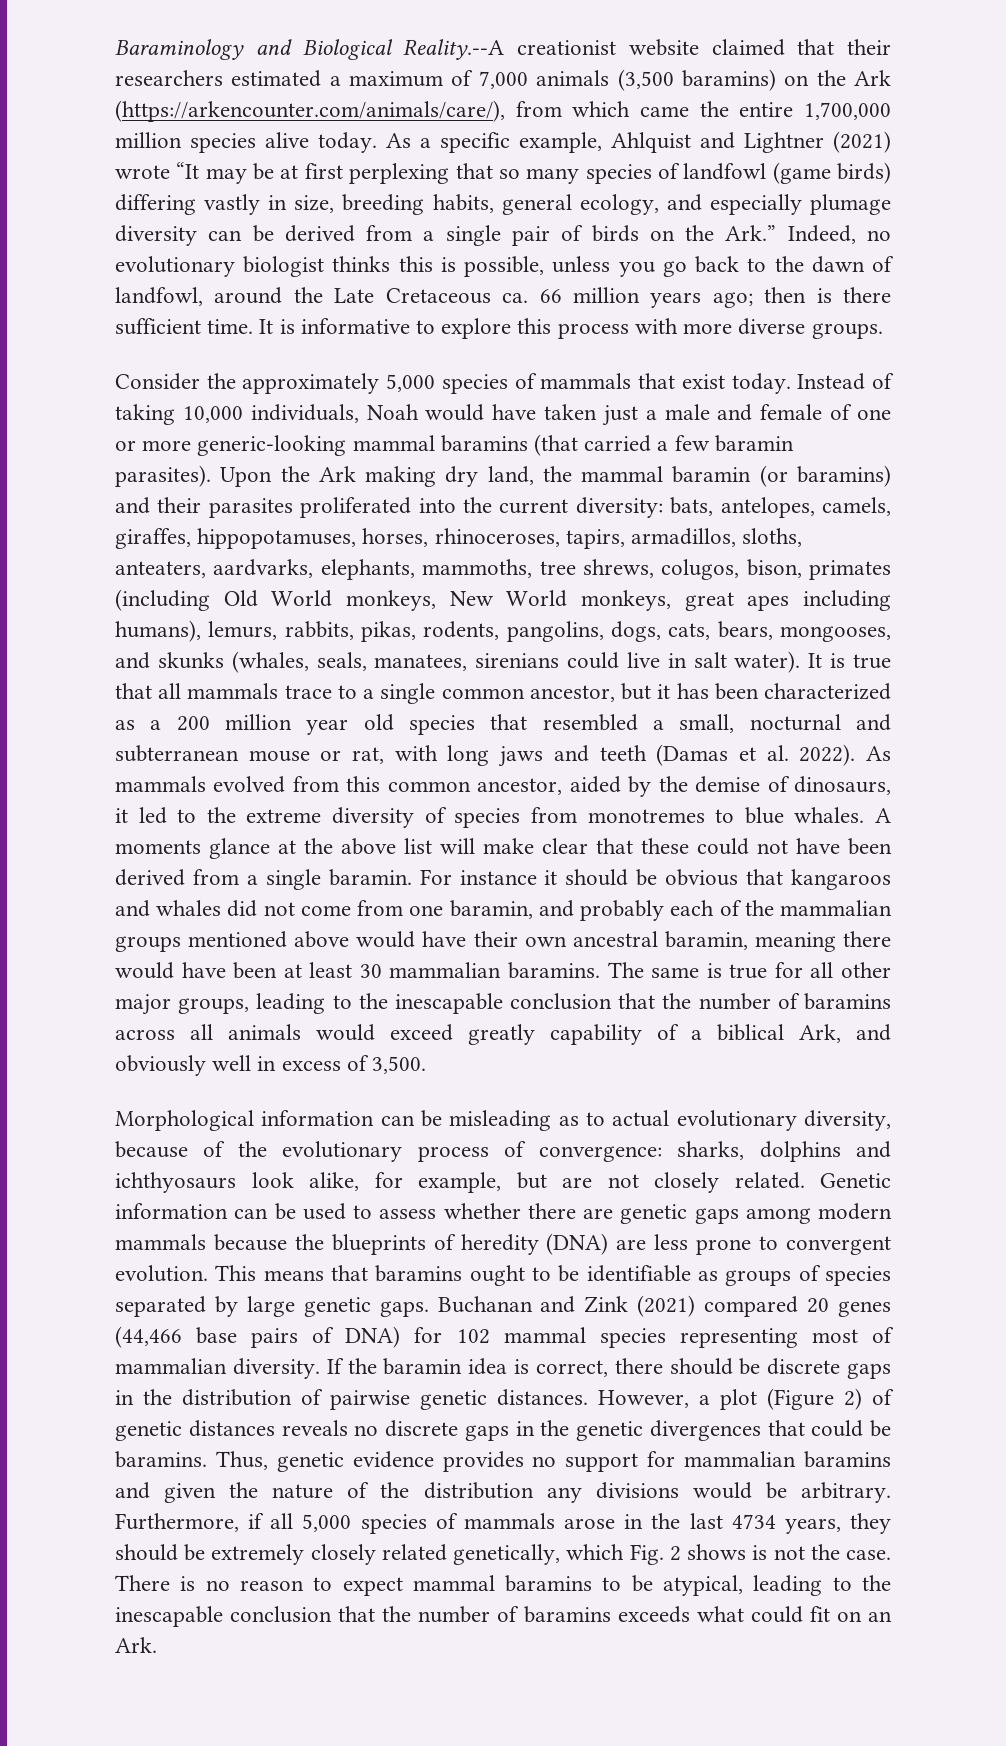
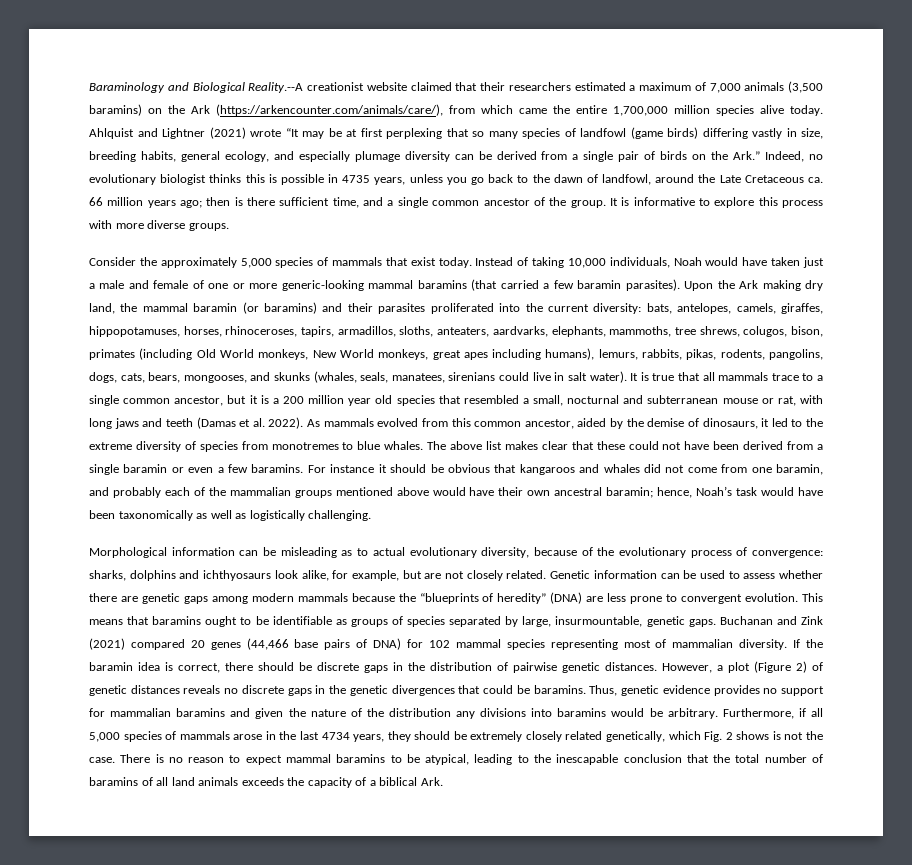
- As a specific example, Ahlquist and Lightner (2021) wrote “It may be at first perplexing that so many species of landfowl (game birds) differing vastly in size, breeding habits, general ecology, and especially plumage diversity can be derived from a single pair of birds on the Ark.” Indeed, no evolutionary biologist thinks this is possible, unless you go back to the dawn of landfowl, around the Late Cretaceous ca. 66 million years ago;
+ Ahlquist and Lightner (2021) wrote “It may be at first perplexing that so many species of landfowl (game birds) differing vastly in size, breeding habits, general ecology, and especially plumage diversity can be derived from a single pair of birds on the Ark.” Indeed, no evolutionary biologist thinks this is possible in 4735 years, unless you go back to the dawn of landfowl, around the Late Cretaceous ca. 66 million years ago;
- then is there sufficient time.
+ then is there sufficient time, and a single common ancestor of the group.
- It is true that all mammals trace to a single common ancestor, but it has been characterized as a 200 million year old species that resembled a small, nocturnal and subterranean mouse or rat, with long jaws and teeth (Damas et al. 2022).
+ It is true that all mammals trace to a single common ancestor, but it is a 200 million year old species that resembled a small, nocturnal and subterranean mouse or rat, with long jaws and teeth (Damas et al. 2022).
- A moments glance at the above list will make clear that these could not have been derived from a single baramin.
+ The above list makes clear that these could not have been derived from a single baramin or even a few baramins.
- For instance it should be obvious that kangaroos and whales did not come from one baramin, and probably each of the mammalian groups mentioned above would have their own ancestral baramin, meaning there would have been at least 30 mammalian baramins. The same is true for all other major groups, leading to the inescapable conclusion that the number of baramins across all animals would exceed greatly capability of a biblical Ark, and obviously well in excess of 3,500.
+ For instance it should be obvious that kangaroos and whales did not come from one baramin, and probably each of the mammalian groups mentioned above would have their own ancestral baramin; hence, Noah’s task would have been taxonomically as well as logistically challenging.
- Genetic information can be used to assess whether there are genetic gaps among modern mammals because the blueprints of heredity (DNA) are less prone to convergent evolution.
+ Genetic information can be used to assess whether there are genetic gaps among modern mammals because the “blueprints of heredity” (DNA) are less prone to convergent evolution.
- This means that baramins ought to be identifiable as groups of species separated by large genetic gaps.
+ This means that baramins ought to be identifiable as groups of species separated by large, insurmountable, genetic gaps.
- Thus, genetic evidence provides no support for mammalian baramins and given the nature of the distribution any divisions would be arbitrary.
+ Thus, genetic evidence provides no support for mammalian baramins and given the nature of the distribution any divisions into baramins would be arbitrary.
- There is no reason to expect mammal baramins to be atypical, leading to the inescapable conclusion that the number of baramins exceeds what could fit on an Ark.
+ There is no reason to expect mammal baramins to be atypical, leading to the inescapable conclusion that the total number of baramins of all land animals exceeds the capacity of a biblical Ark.

